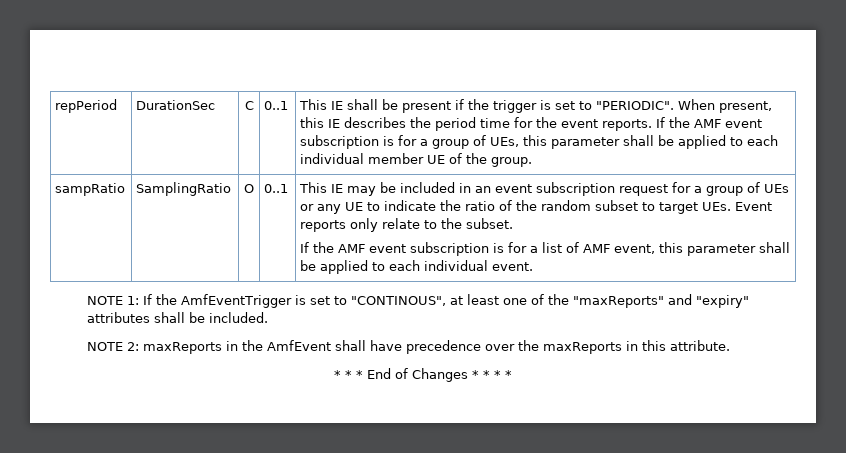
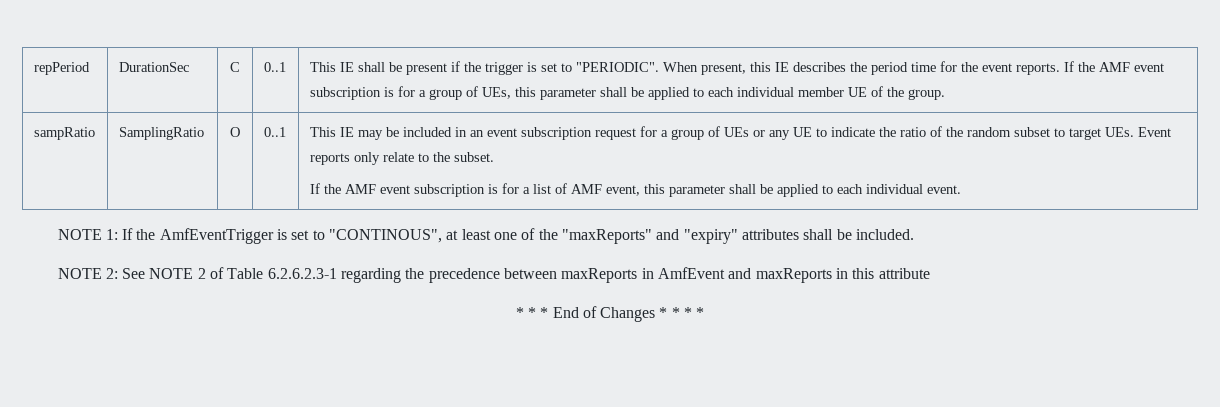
- NOTE 2: maxReports in the AmfEvent shall have precedence over the maxReports in this attribute.
+ NOTE 2: See NOTE 2 of Table 6.2.6.2.3-1 regarding the precedence between maxReports in AmfEvent and maxReports in this attribute

